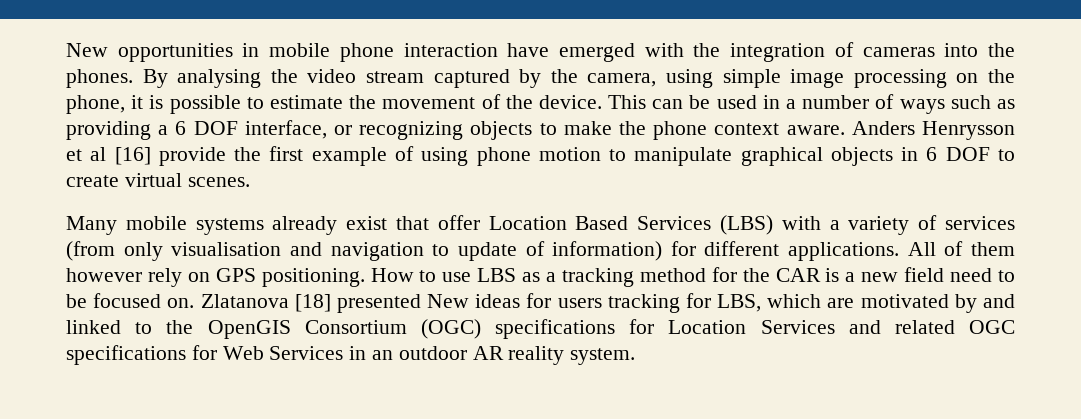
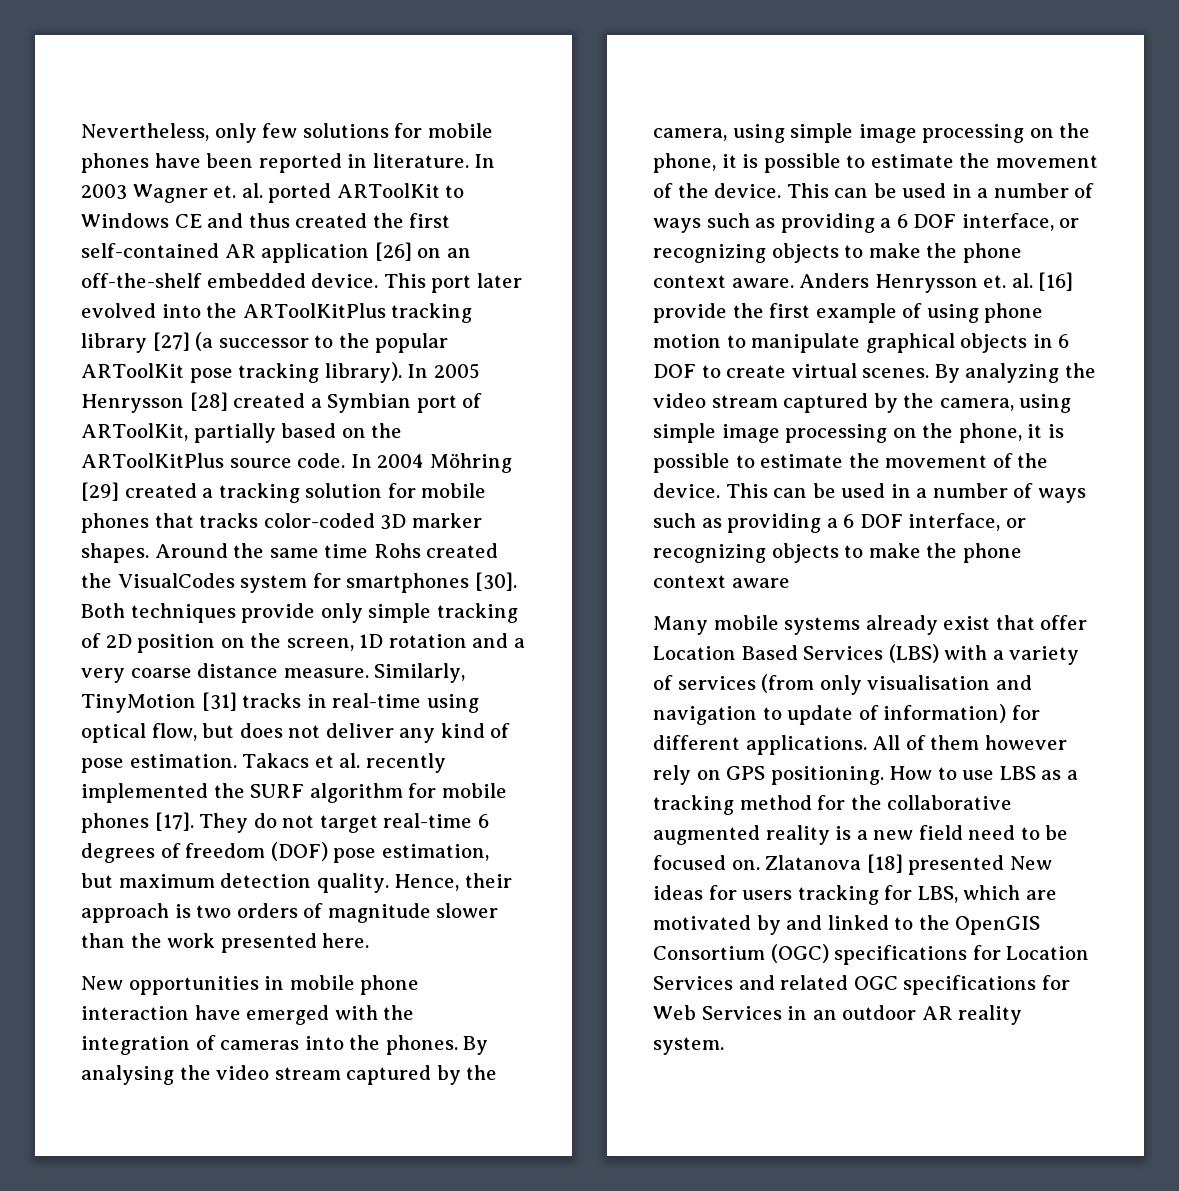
+ Nevertheless, only few solutions for mobile phones have been reported in literature. In 2003 Wagner et. al. ported ARToolKit to Windows CE and thus created the first self-contained AR application [26] on an off-the-shelf embedded device. This port later evolved into the ARToolKitPlus tracking library [27] (a successor to the popular ARToolKit pose tracking library). In 2005 Henrysson [28] created a Symbian port of ARToolKit, partially based on the ARToolKitPlus source code. In 2004 Möhring [29] created a tracking solution for mobile phones that tracks color-coded 3D marker shapes. Around the same time Rohs created the VisualCodes system for smartphones [30]. Both techniques provide only simple tracking of 2D position on the screen, 1D rotation and a very coarse distance measure. Similarly, TinyMotion [31] tracks in real-time using optical flow, but does not deliver any kind of pose estimation. Takacs et al. recently implemented the SURF algorithm for mobile phones [17]. They do not target real-time 6 degrees of freedom (DOF) pose estimation, but maximum detection quality. Hence, their approach is two orders of magnitude slower than the work presented here.
- Anders Henrysson et al [16] provide the first example of using phone motion to manipulate graphical objects in 6 DOF to create virtual scenes.
+ Anders Henrysson et. al. [16] provide the first example of using phone motion to manipulate graphical objects in 6 DOF to create virtual scenes. By analyzing the video stream captured by the camera, using simple image processing on the phone, it is possible to estimate the movement of the device. This can be used in a number of ways such as providing a 6 DOF interface, or recognizing objects to make the phone context aware
- How to use LBS as a tracking method for the CAR is a new field need to be focused on.
+ How to use LBS as a tracking method for the collaborative augmented reality is a new field need to be focused on.

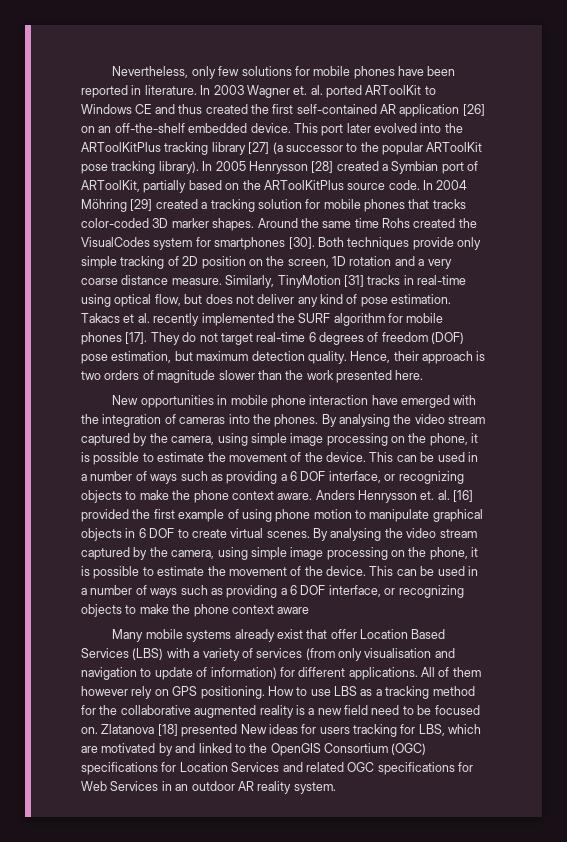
- Anders Henrysson et. al. [16] provide the first example of using phone motion to manipulate graphical objects in 6 DOF to create virtual scenes. By analyzing the video stream captured by the camera, using simple image processing on the phone, it is possible to estimate the movement of the device.
+ Anders Henrysson et. al. [16] provided the first example of using phone motion to manipulate graphical objects in 6 DOF to create virtual scenes. By analysing the video stream captured by the camera, using simple image processing on the phone, it is possible to estimate the movement of the device.

